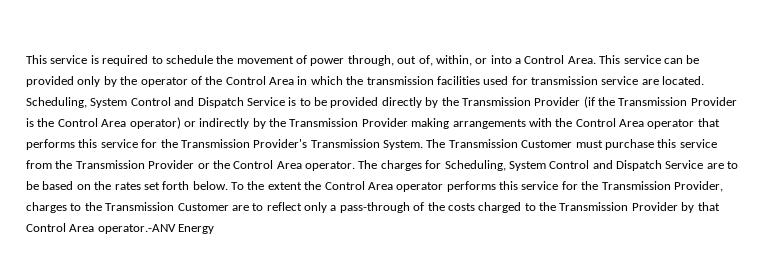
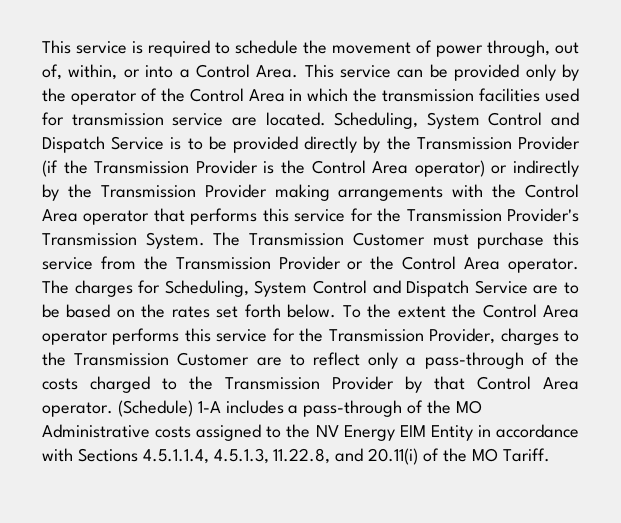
- To the extent the Control Area operator performs this service for the Transmission Provider, charges to the Transmission Customer are to reflect only a pass-through of the costs charged to the Transmission Provider by that Control Area operator.-ANV Energy
+ To the extent the Control Area operator performs this service for the Transmission Provider, charges to the Transmission Customer are to reflect only a pass-through of the costs charged to the Transmission Provider by that Control Area operator. (Schedule) 1-A includes a pass-through of the MO Administrative costs assigned to the NV Energy EIM Entity in accordance with Sections 4.5.1.1.4, 4.5.1.3, 11.22.8, and 20.11(i) of the MO Tariff.

